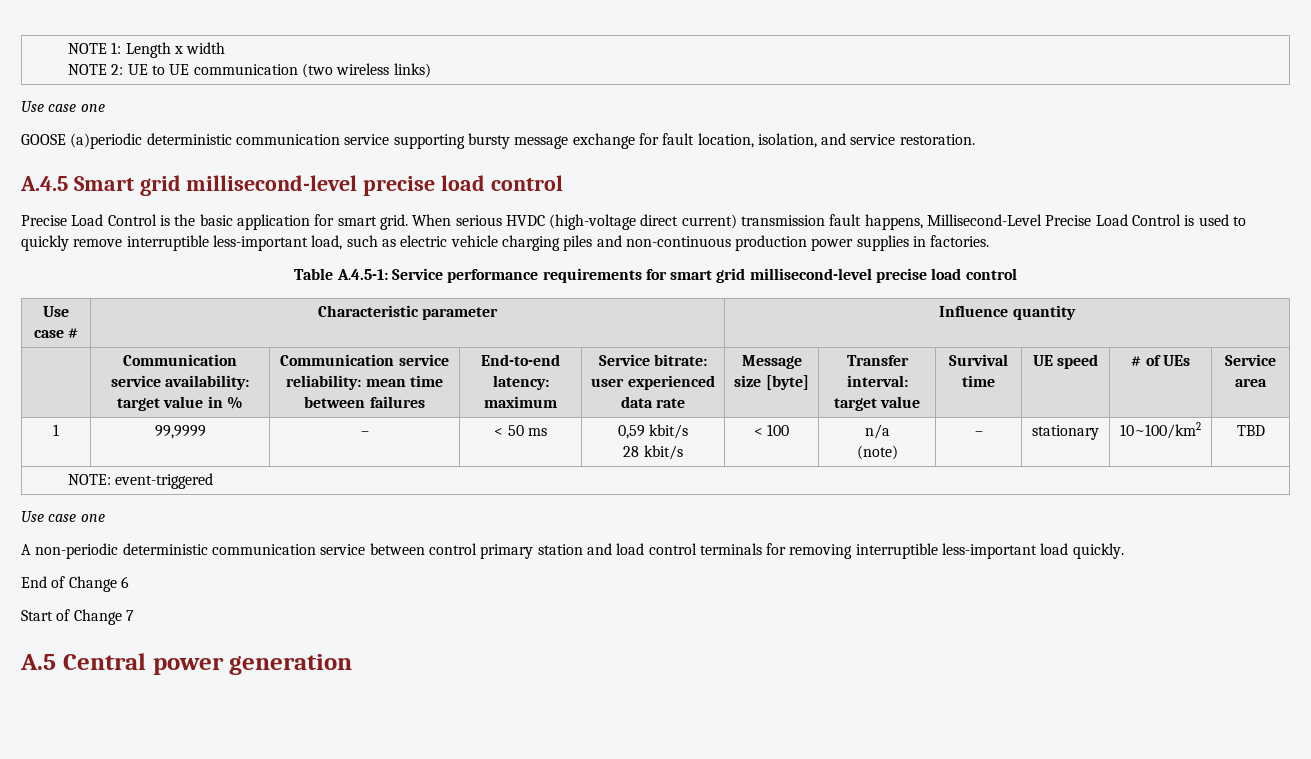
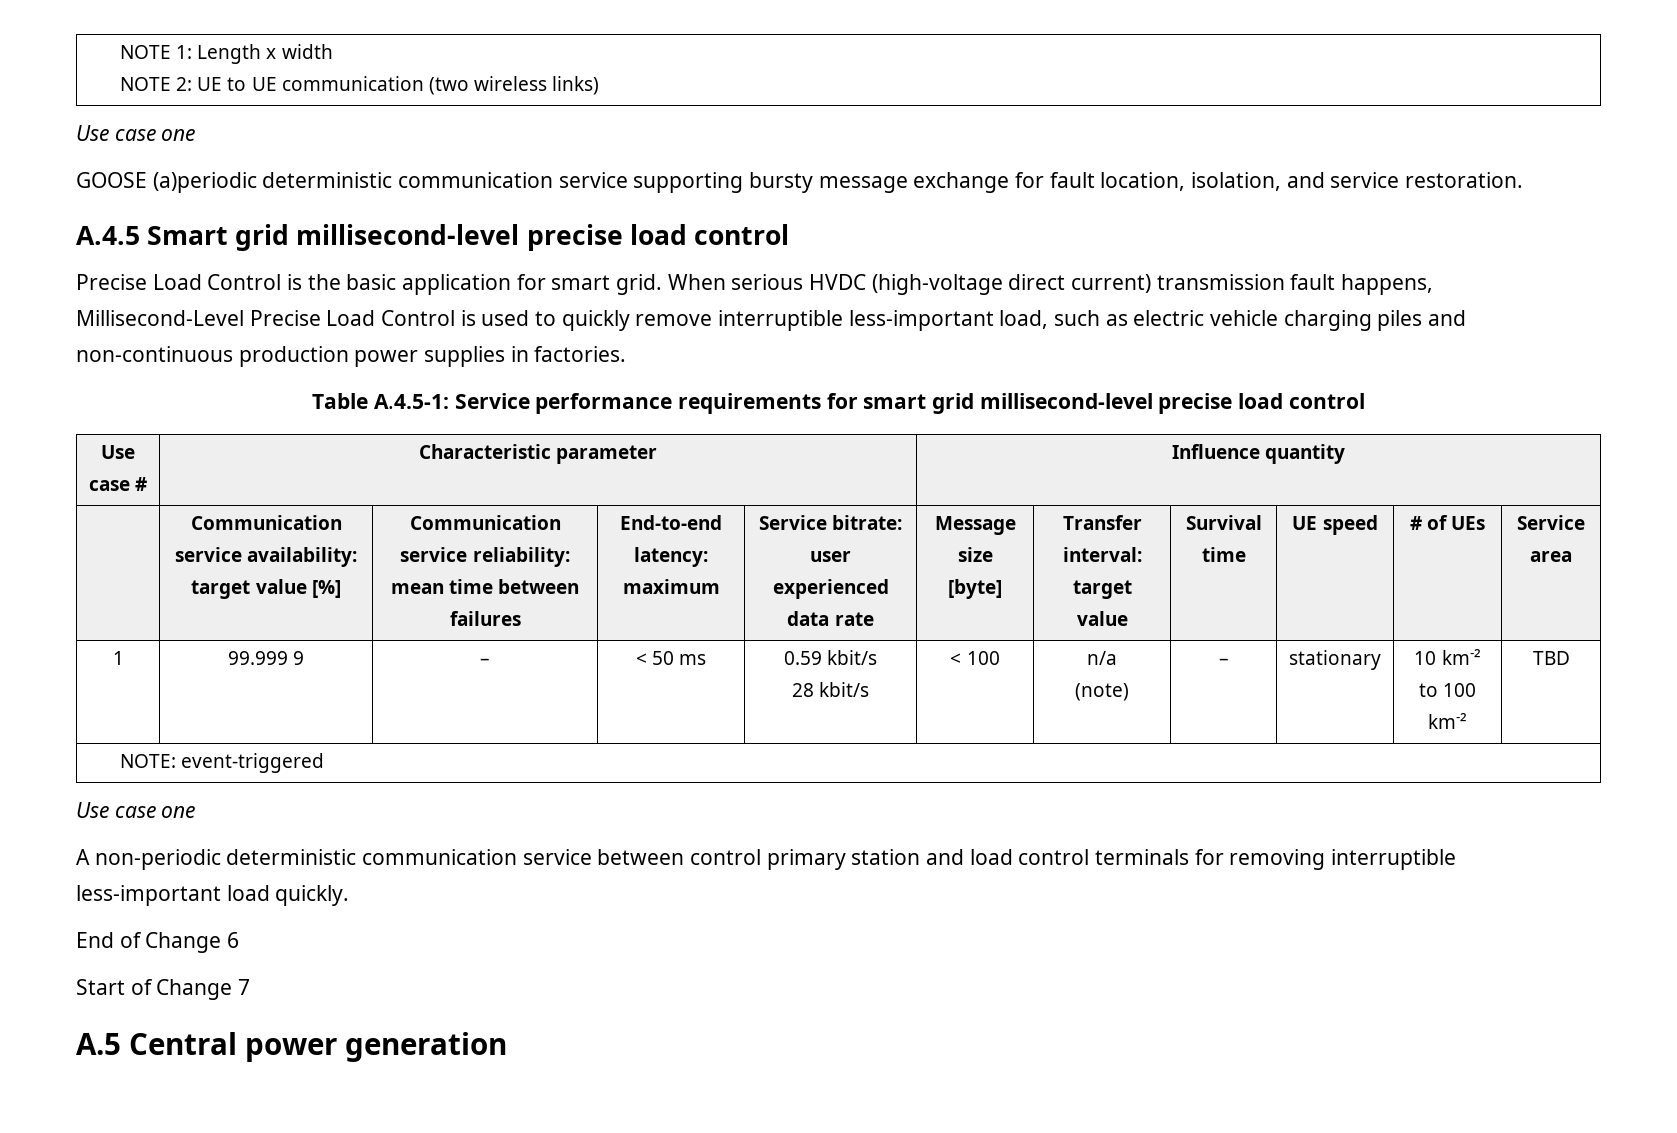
- | Communication service availability: target value in % | Communication service reliability: mean time between failures | End-to-end latency: maximum | Service bitrate: user experienced data rate | Message size [byte] | Transfer interval: target value | Survival time | UE speed | # of UEs | Service area
+ | Communication service availability: target value [%] | Communication service reliability: mean time between failures | End-to-end latency: maximum | Service bitrate: user experienced data rate | Message size [byte] | Transfer interval: target value | Survival time | UE speed | # of UEs | Service area
- 1 | 99,9999 | – | < 50 ms | 0,59 kbit/s
+ 1 | 99.999 9 | – | < 50 ms | 0.59 kbit/s
  28 kbit/s | < 100 | n/a
- (note) | – | stationary | 10~100/km2 | TBD
+ (note) | – | stationary | 10 km-² to 100 km-² | TBD

